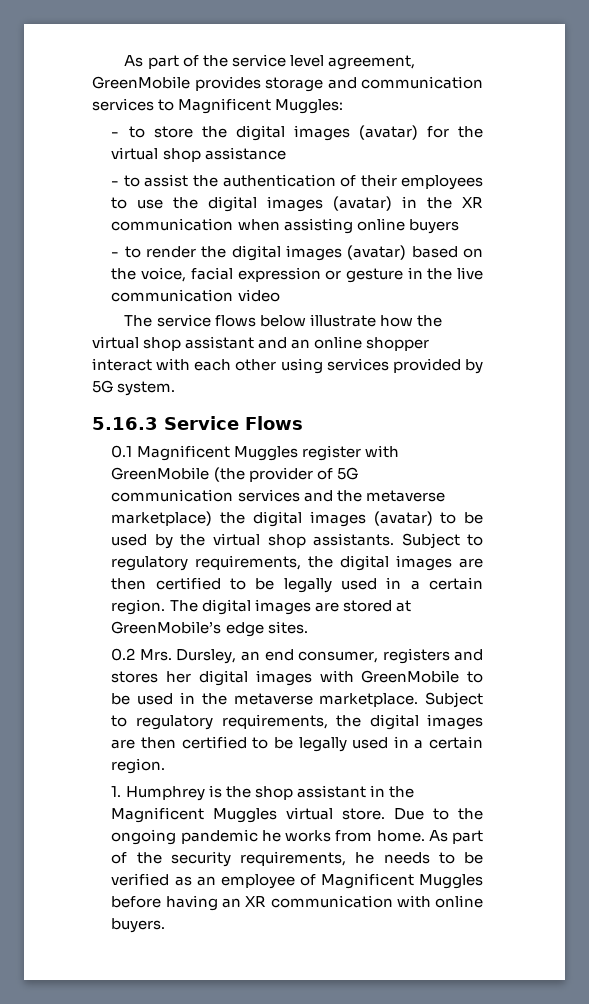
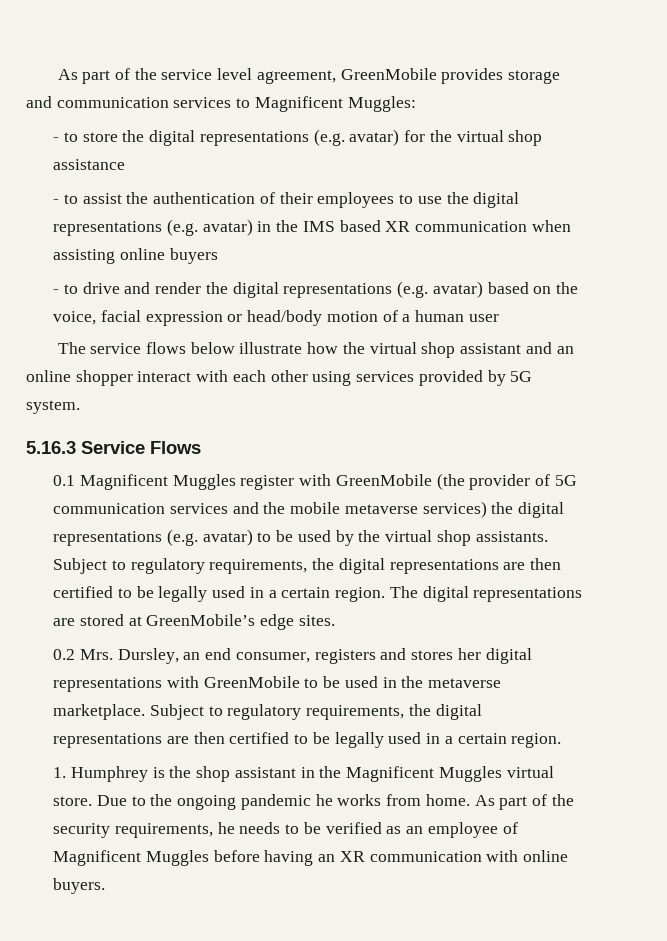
- - to store the digital images (avatar) for the virtual shop assistance
+ - to store the digital representations (e.g. avatar) for the virtual shop assistance
- - to assist the authentication of their employees to use the digital images (avatar) in the XR communication when assisting online buyers
+ - to assist the authentication of their employees to use the digital representations (e.g. avatar) in the IMS based XR communication when assisting online buyers
- - to render the digital images (avatar) based on the voice, facial expression or gesture in the live communication video
+ - to drive and render the digital representations (e.g. avatar) based on the voice, facial expression or head/body motion of a human user
- 0.1 Magnificent Muggles register with GreenMobile (the provider of 5G communication services and the metaverse marketplace) the digital images (avatar) to be used by the virtual shop assistants. Subject to regulatory requirements, the digital images are then certified to be legally used in a certain region.
+ 0.1 Magnificent Muggles register with GreenMobile (the provider of 5G communication services and the mobile metaverse services) the digital representations (e.g. avatar) to be used by the virtual shop assistants. Subject to regulatory requirements, the digital representations are then certified to be legally used in a certain region.
- The digital images are stored at GreenMobile’s edge sites.
+ The digital representations are stored at GreenMobile’s edge sites.
- 0.2 Mrs. Dursley, an end consumer, registers and stores her digital images with GreenMobile to be used in the metaverse marketplace. Subject to regulatory requirements, the digital images are then certified to be legally used in a certain region.
+ 0.2 Mrs. Dursley, an end consumer, registers and stores her digital representations with GreenMobile to be used in the metaverse marketplace. Subject to regulatory requirements, the digital representations are then certified to be legally used in a certain region.

